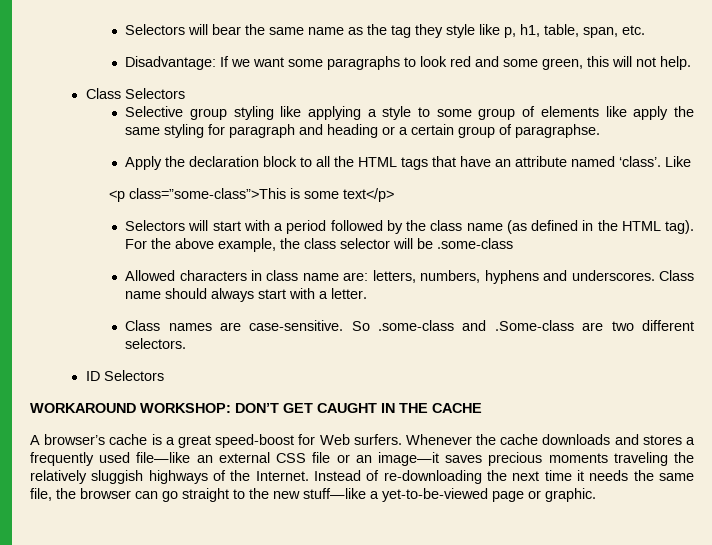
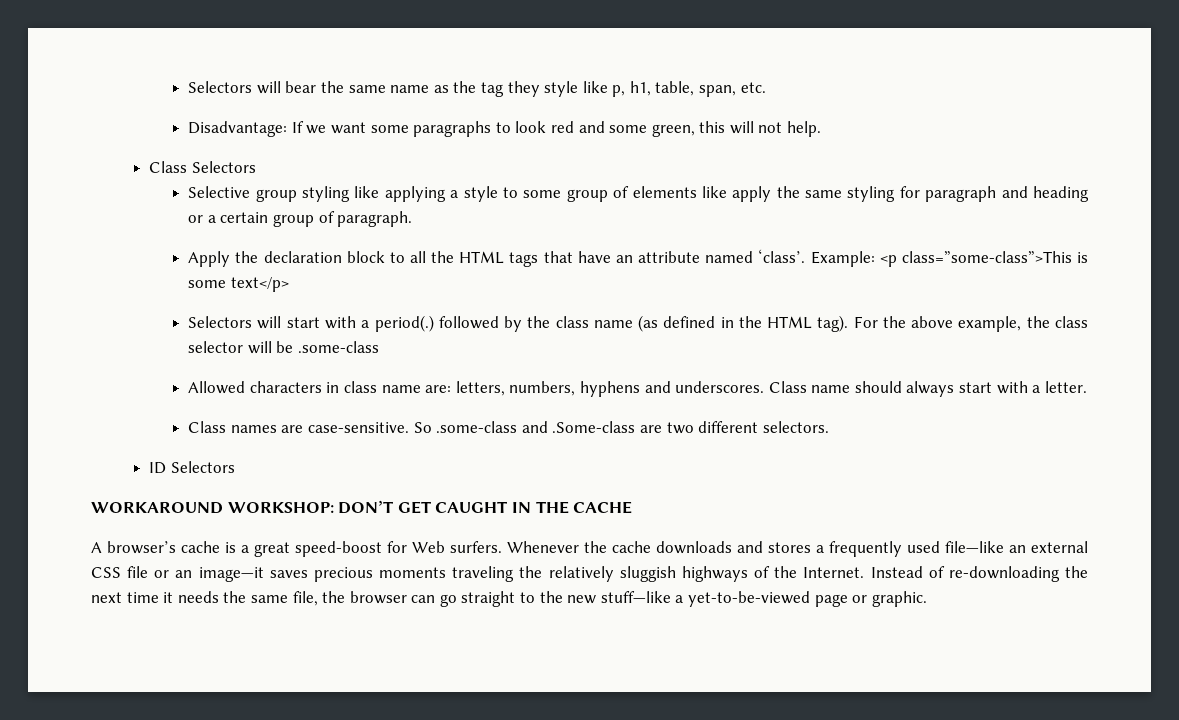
- Selective group styling like applying a style to some group of elements like apply the same styling for paragraph and heading or a certain group of paragraphse.
+ Selective group styling like applying a style to some group of elements like apply the same styling for paragraph and heading or a certain group of paragraph.
- Like
- <p class=”some-class”>This is some text</p>
+ Example: <p class=”some-class”>This is some text</p>
- Selectors will start with a period followed by the class name (as defined in the HTML tag).
+ Selectors will start with a period(.) followed by the class name (as defined in the HTML tag).

